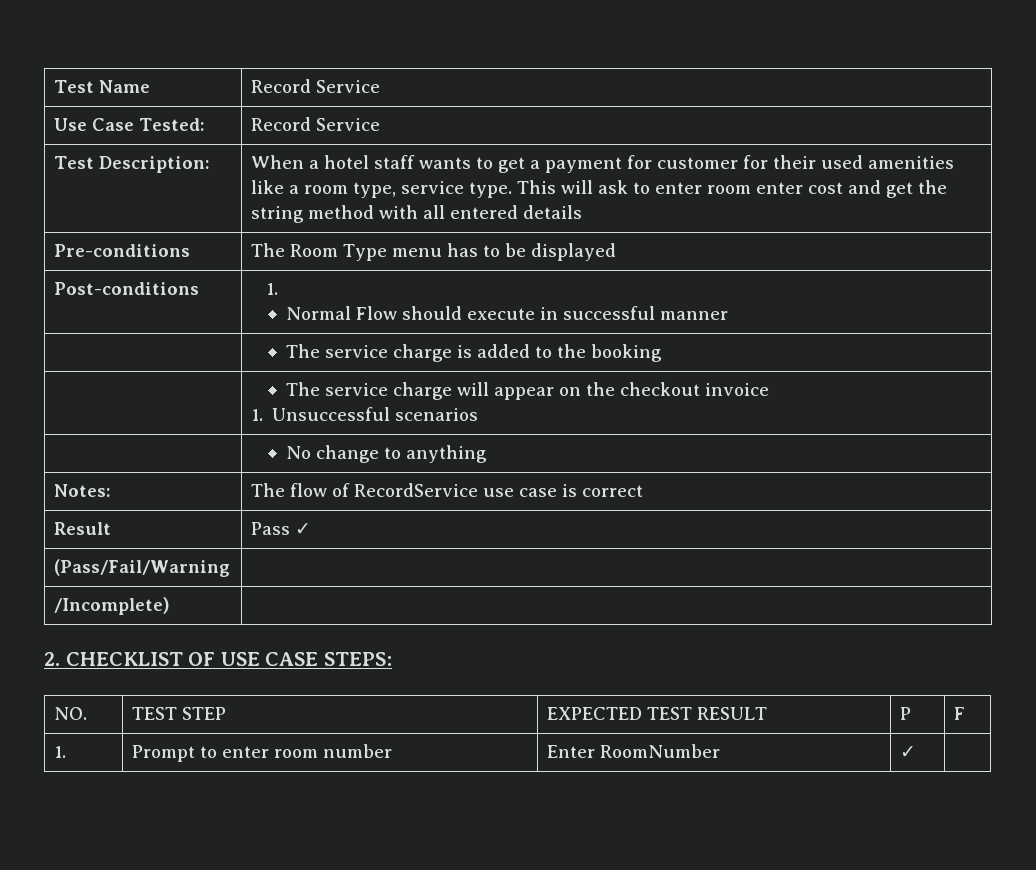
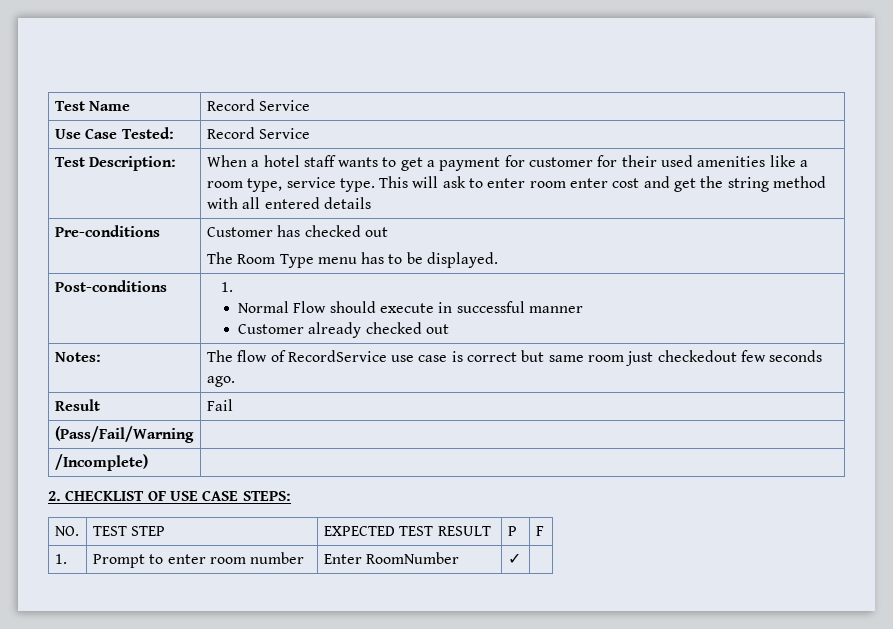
- Pre-conditions | The Room Type menu has to be displayed
+ Pre-conditions | Customer has checked out
+ The Room Type menu has to be displayed.
  Post-conditions | 1.
  Normal Flow should execute in successful manner
- | The service charge is added to the booking
- | The service charge will appear on the checkout invoice
- 1. Unsuccessful scenarios
- | No change to anything
+ Customer already checked out
- Notes: | The flow of RecordService use case is correct
+ Notes: | The flow of RecordService use case is correct but same room just checkedout few seconds ago.
- Result | Pass ✓
+ Result | Fail

